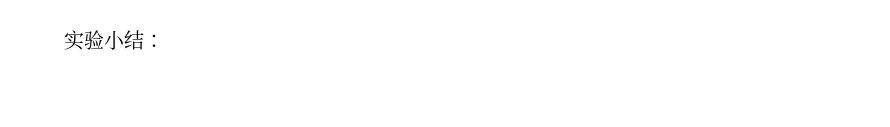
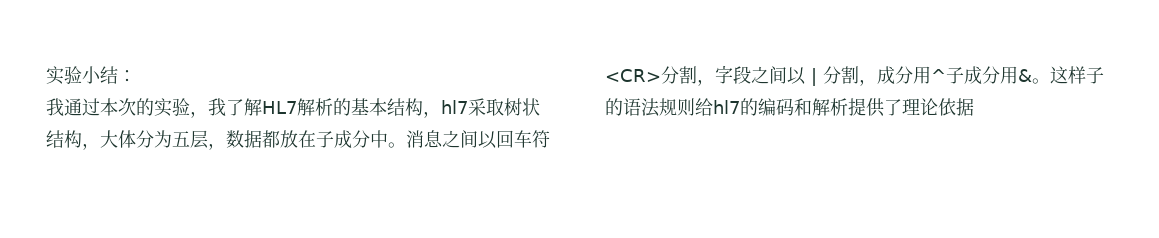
+ 我通过本次的实验，我了解HL7解析的基本结构，hl7采取树状结构，大体分为五层，数据都放在子成分中。消息之间以回车符<CR>分割，字段之间以 | 分割，成分用^子成分用&。这样子的语法规则给hl7的编码和解析提供了理论依据

